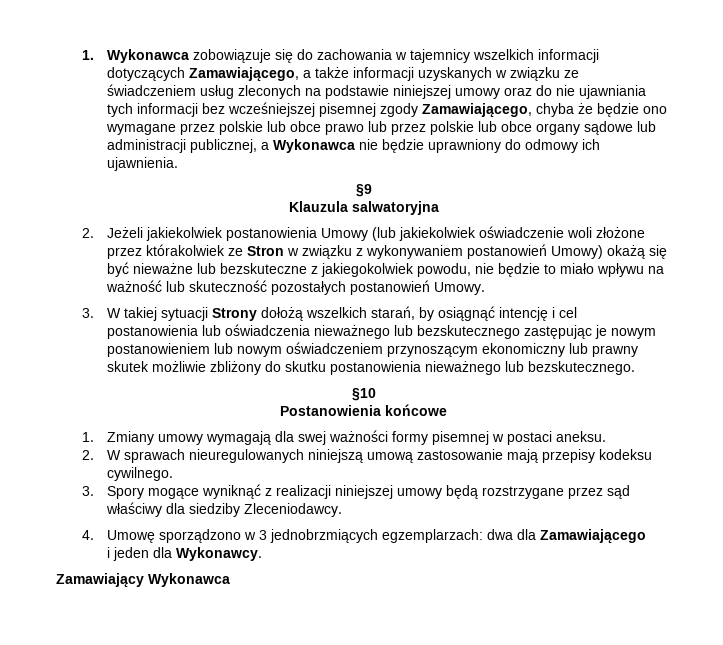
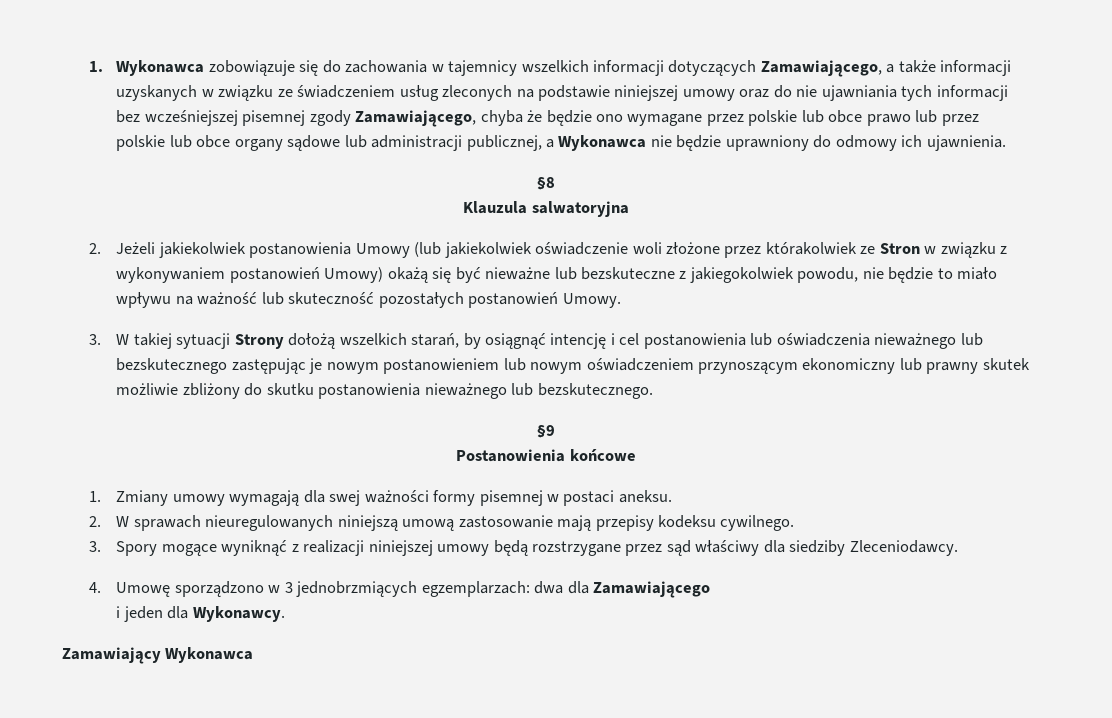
- §9
+ §8
- §10
+ §9

